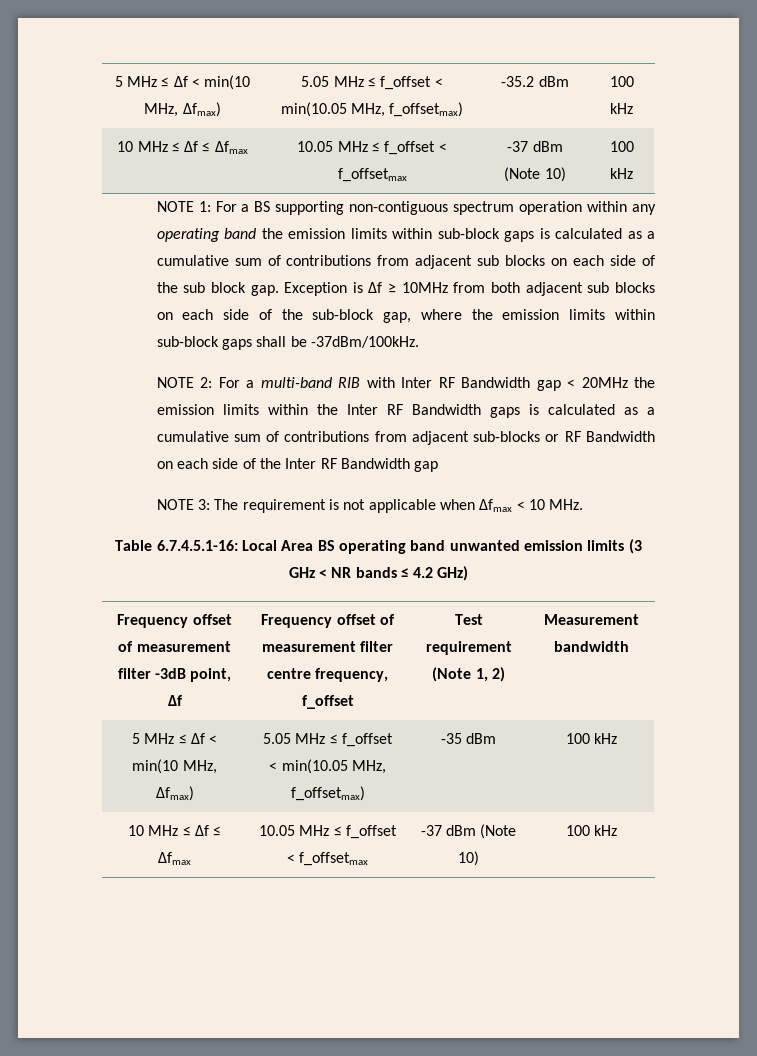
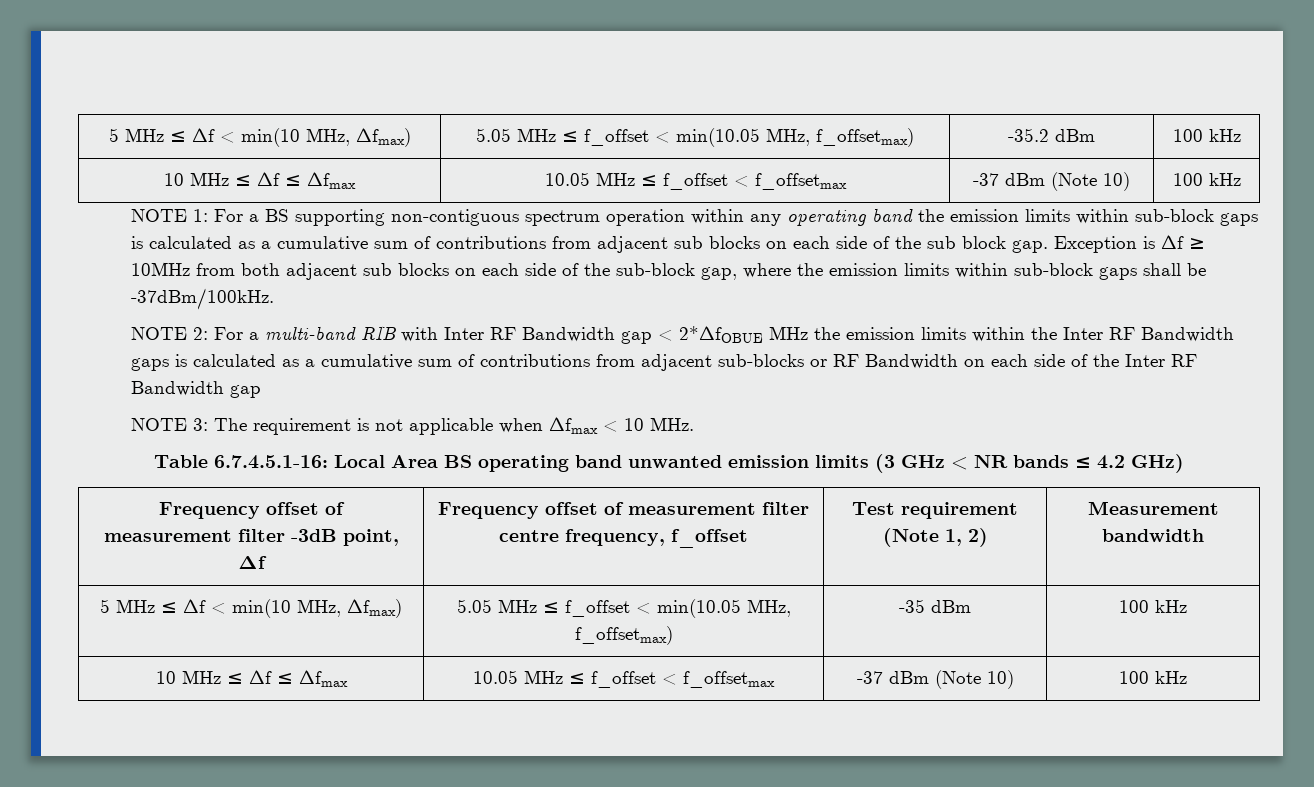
- NOTE 2: For a multi-band RIB with Inter RF Bandwidth gap < 20MHz the emission limits within the Inter RF Bandwidth gaps is calculated as a cumulative sum of contributions from adjacent sub-blocks or RF Bandwidth on each side of the Inter RF Bandwidth gap
+ NOTE 2: For a multi-band RIB with Inter RF Bandwidth gap < 2*ΔfOBUE MHz the emission limits within the Inter RF Bandwidth gaps is calculated as a cumulative sum of contributions from adjacent sub-blocks or RF Bandwidth on each side of the Inter RF Bandwidth gap

